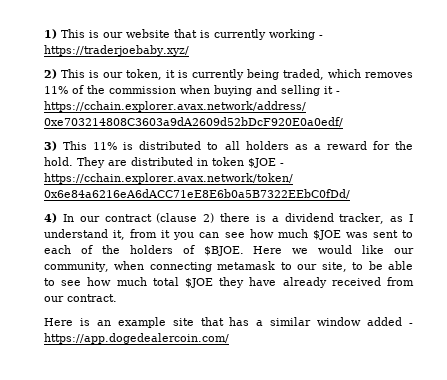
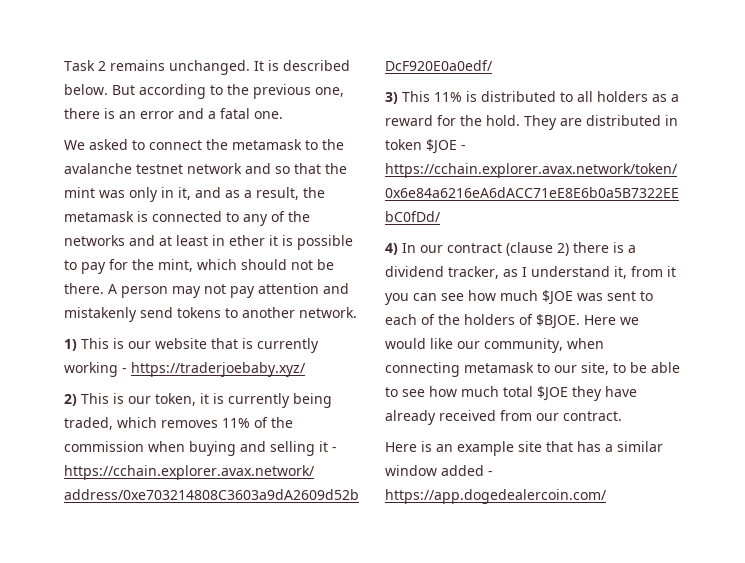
+ Task 2 remains unchanged. It is described below. But according to the previous one, there is an error and a fatal one.
+ We asked to connect the metamask to the avalanche testnet network and so that the mint was only in it, and as a result, the metamask is connected to any of the networks and at least in ether it is possible to pay for the mint, which should not be there. A person may not pay attention and mistakenly send tokens to another network.

